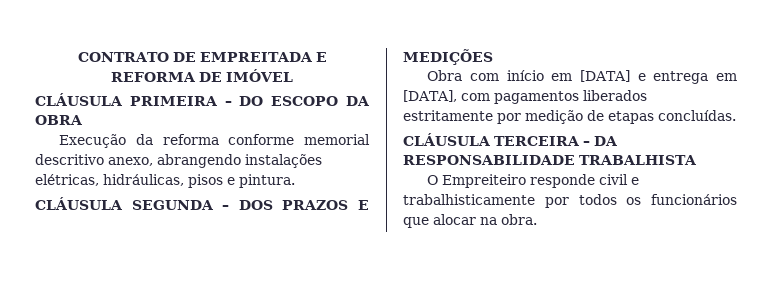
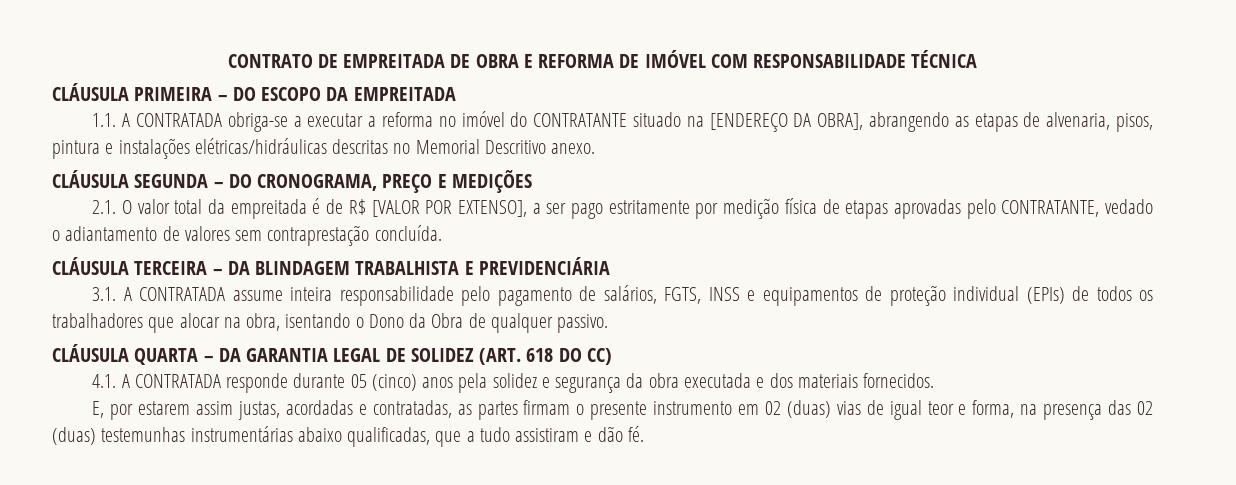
- CONTRATO DE EMPREITADA E REFORMA DE IMÓVEL
+ CONTRATO DE EMPREITADA DE OBRA E REFORMA DE IMÓVEL COM RESPONSABILIDADE TÉCNICA
- CLÁUSULA PRIMEIRA – DO ESCOPO DA OBRA
- Execução da reforma conforme memorial descritivo anexo, abrangendo instalações elétricas, hidráulicas, pisos e pintura.
+ CLÁUSULA PRIMEIRA – DO ESCOPO DA EMPREITADA
+ 1.1. A CONTRATADA obriga-se a executar a reforma no imóvel do CONTRATANTE situado na [ENDEREÇO DA OBRA], abrangendo as etapas de alvenaria, pisos, pintura e instalações elétricas/hidráulicas descritas no Memorial Descritivo anexo.
- CLÁUSULA SEGUNDA – DOS PRAZOS E MEDIÇÕES
+ CLÁUSULA SEGUNDA – DO CRONOGRAMA, PREÇO E MEDIÇÕES
- Obra com início em [DATA] e entrega em [DATA], com pagamentos liberados estritamente por medição de etapas concluídas.
+ 2.1. O valor total da empreitada é de R$ [VALOR POR EXTENSO], a ser pago estritamente por medição física de etapas aprovadas pelo CONTRATANTE, vedado o adiantamento de valores sem contraprestação concluída.
- CLÁUSULA TERCEIRA – DA RESPONSABILIDADE TRABALHISTA
- O Empreiteiro responde civil e trabalhisticamente por todos os funcionários que alocar na obra.
+ CLÁUSULA TERCEIRA – DA BLINDAGEM TRABALHISTA E PREVIDENCIÁRIA
+ 3.1. A CONTRATADA assume inteira responsabilidade pelo pagamento de salários, FGTS, INSS e equipamentos de proteção individual (EPIs) de todos os trabalhadores que alocar na obra, isentando o Dono da Obra de qualquer passivo.
+ CLÁUSULA QUARTA – DA GARANTIA LEGAL DE SOLIDEZ (ART. 618 DO CC)
+ 4.1. A CONTRATADA responde durante 05 (cinco) anos pela solidez e segurança da obra executada e dos materiais fornecidos.
+ E, por estarem assim justas, acordadas e contratadas, as partes firmam o presente instrumento em 02 (duas) vias de igual teor e forma, na presença das 02 (duas) testemunhas instrumentárias abaixo qualificadas, que a tudo assistiram e dão fé.

